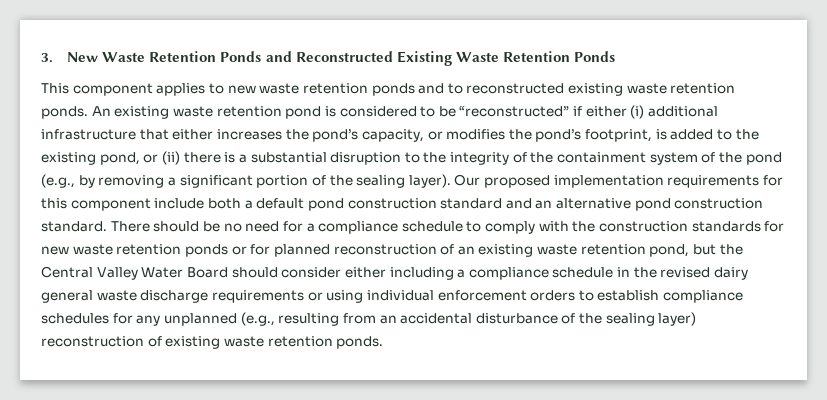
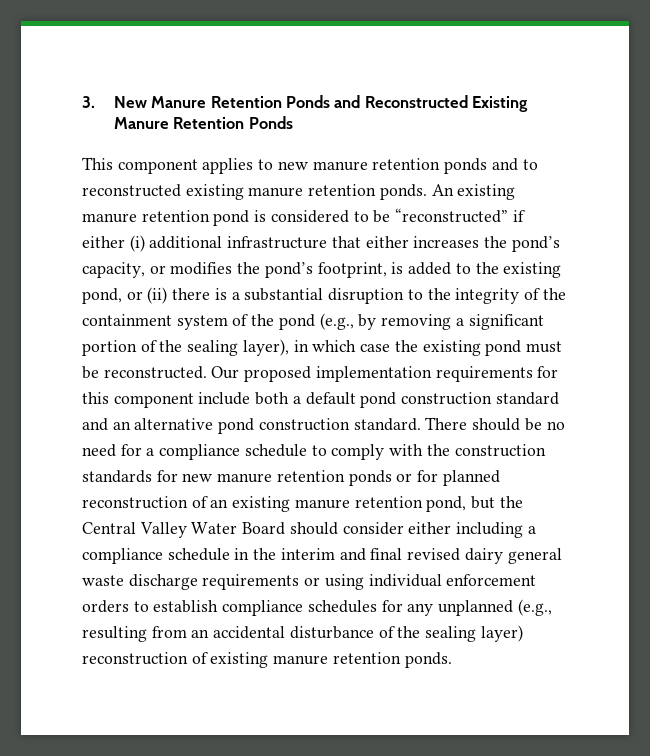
- 3. New Waste Retention Ponds and Reconstructed Existing Waste Retention Ponds
+ 3. New Manure Retention Ponds and Reconstructed Existing Manure Retention Ponds
- This component applies to new waste retention ponds and to reconstructed existing waste retention ponds.
+ This component applies to new manure retention ponds and to reconstructed existing manure retention ponds.
- An existing waste retention pond is considered to be “reconstructed” if either (i) additional infrastructure that either increases the pond’s capacity, or modifies the pond’s footprint, is added to the existing pond, or (ii) there is a substantial disruption to the integrity of the containment system of the pond (e.g., by removing a significant portion of the sealing layer).
+ An existing manure retention pond is considered to be “reconstructed” if either (i) additional infrastructure that either increases the pond’s capacity, or modifies the pond’s footprint, is added to the existing pond, or (ii) there is a substantial disruption to the integrity of the containment system of the pond (e.g., by removing a significant portion of the sealing layer), in which case the existing pond must be reconstructed.
- There should be no need for a compliance schedule to comply with the construction standards for new waste retention ponds or for planned reconstruction of an existing waste retention pond, but the Central Valley Water Board should consider either including a compliance schedule in the revised dairy general waste discharge requirements or using individual enforcement orders to establish compliance schedules for any unplanned (e.g., resulting from an accidental disturbance of the sealing layer) reconstruction of existing waste retention ponds.
+ There should be no need for a compliance schedule to comply with the construction standards for new manure retention ponds or for planned reconstruction of an existing manure retention pond, but the Central Valley Water Board should consider either including a compliance schedule in the interim and final revised dairy general waste discharge requirements or using individual enforcement orders to establish compliance schedules for any unplanned (e.g., resulting from an accidental disturbance of the sealing layer) reconstruction of existing manure retention ponds.

